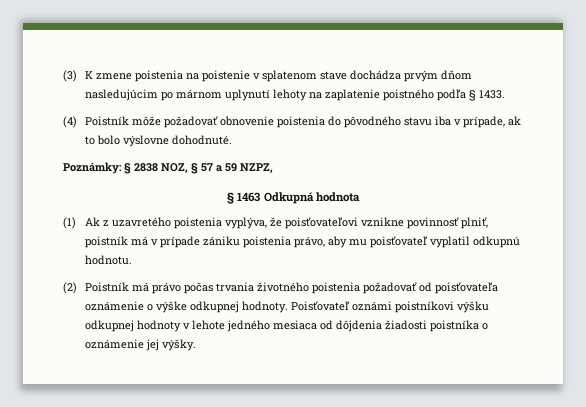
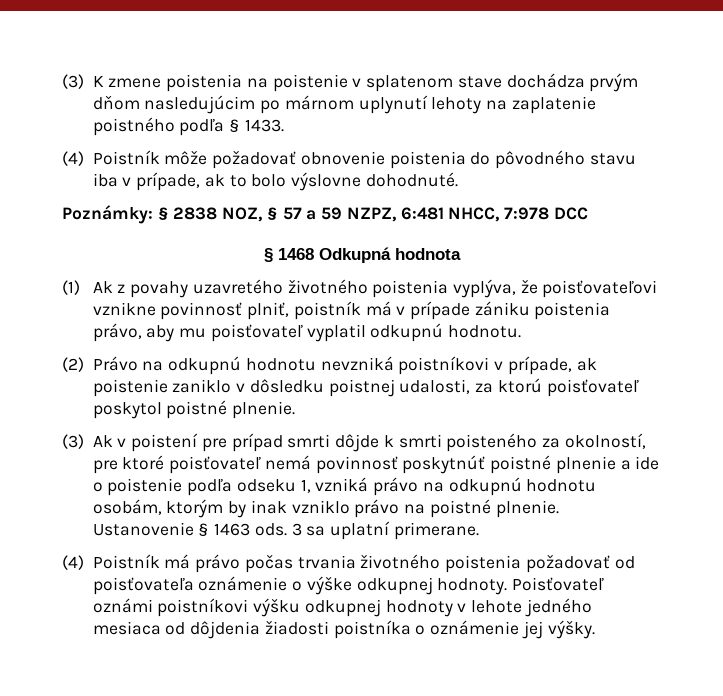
- Poznámky: § 2838 NOZ, § 57 a 59 NZPZ,
- § 1463 Odkupná hodnota
+ Poznámky: § 2838 NOZ, § 57 a 59 NZPZ, 6:481 NHCC, 7:978 DCC
+ § 1468 Odkupná hodnota
- (1) Ak z uzavretého poistenia vyplýva, že poisťovateľovi vznikne povinnosť plniť, poistník má v prípade zániku poistenia právo, aby mu poisťovateľ vyplatil odkupnú hodnotu.
+ (1) Ak z povahy uzavretého životného poistenia vyplýva, že poisťovateľovi vznikne povinnosť plniť, poistník má v prípade zániku poistenia právo, aby mu poisťovateľ vyplatil odkupnú hodnotu.
- (2) Poistník má právo počas trvania životného poistenia požadovať od poisťovateľa oznámenie o výške odkupnej hodnoty.
+ (2) Právo na odkupnú hodnotu nevzniká poistníkovi v prípade, ak poistenie zaniklo v dôsledku poistnej udalosti, za ktorú poisťovateľ poskytol poistné plnenie.
+ (3) Ak v poistení pre prípad smrti dôjde k smrti poisteného za okolností, pre ktoré poisťovateľ nemá povinnosť poskytnúť poistné plnenie a ide o poistenie podľa odseku 1, vzniká právo na odkupnú hodnotu osobám, ktorým by inak vzniklo právo na poistné plnenie. Ustanovenie § 1463 ods. 3 sa uplatní primerane.
+ (4) Poistník má právo počas trvania životného poistenia požadovať od poisťovateľa oznámenie o výške odkupnej hodnoty.

